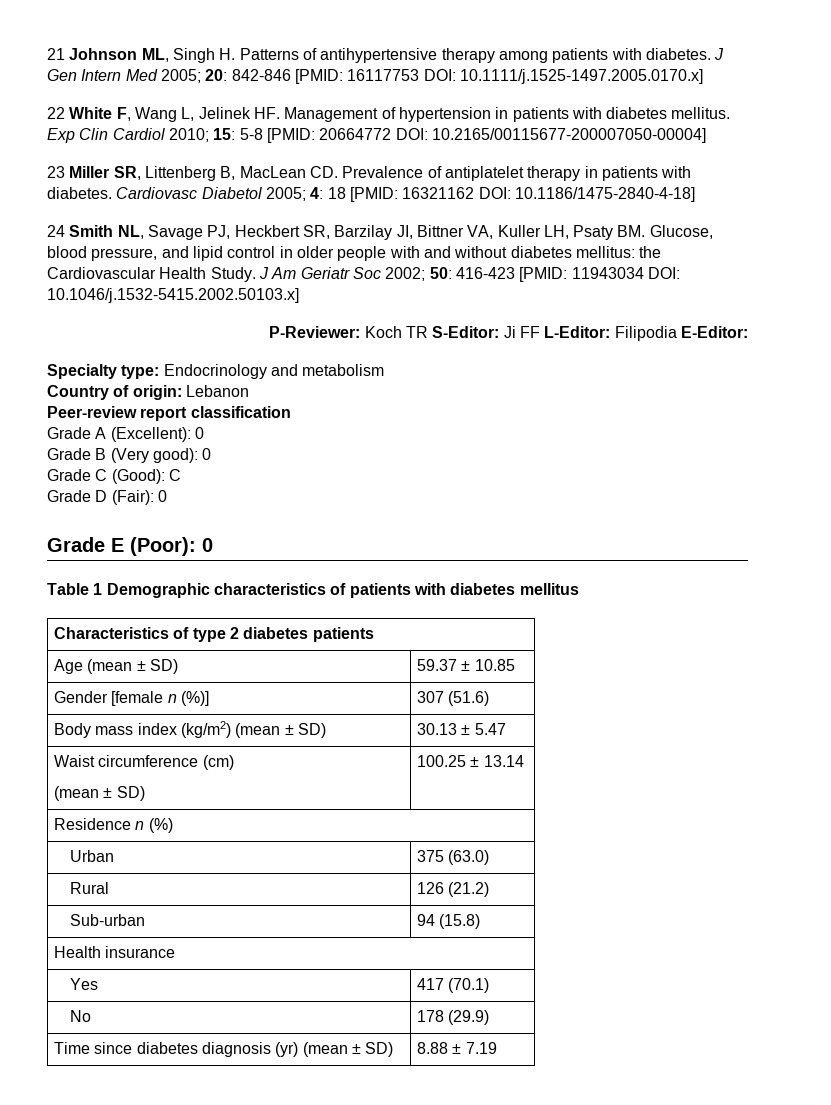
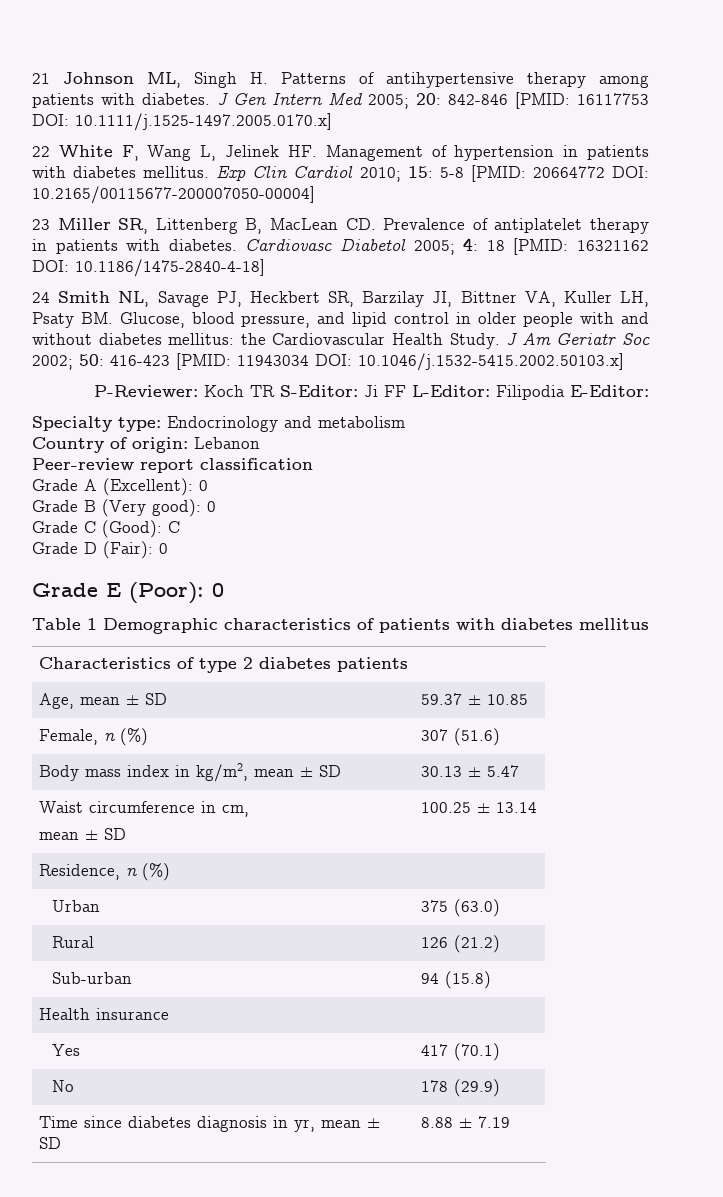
- Age (mean ± SD) | 59.37 ± 10.85
+ Age, mean ± SD | 59.37 ± 10.85
- Gender [female n (%)] | 307 (51.6)
+ Female, n (%) | 307 (51.6)
- Body mass index (kg/m2) (mean ± SD) | 30.13 ± 5.47
+ Body mass index in kg/m2, mean ± SD | 30.13 ± 5.47
- Waist circumference (cm)
- (mean ± SD) | 100.25 ± 13.14
+ Waist circumference in cm,
+ mean ± SD | 100.25 ± 13.14
- Residence n (%)
+ Residence, n (%)
- Time since diabetes diagnosis (yr) (mean ± SD) | 8.88 ± 7.19
+ Time since diabetes diagnosis in yr, mean ± SD | 8.88 ± 7.19

